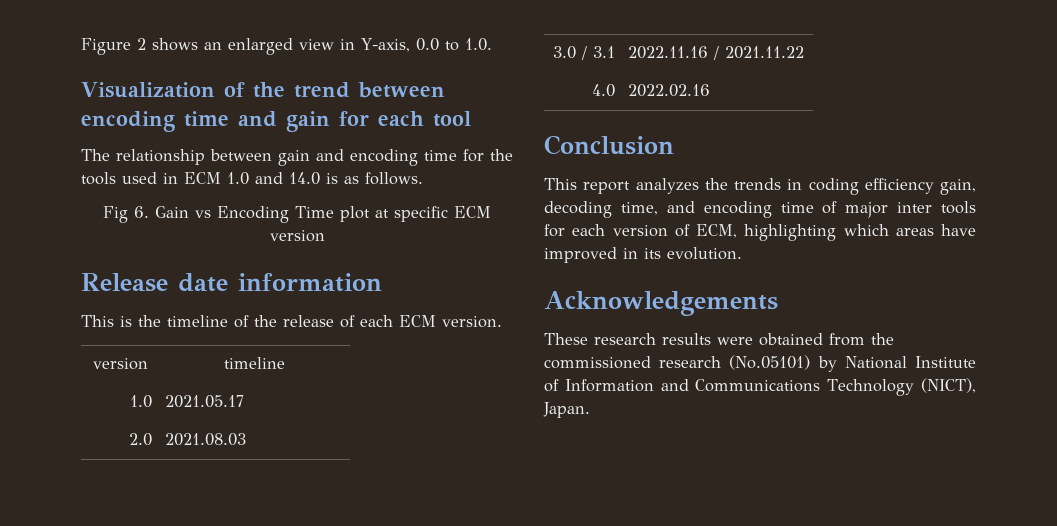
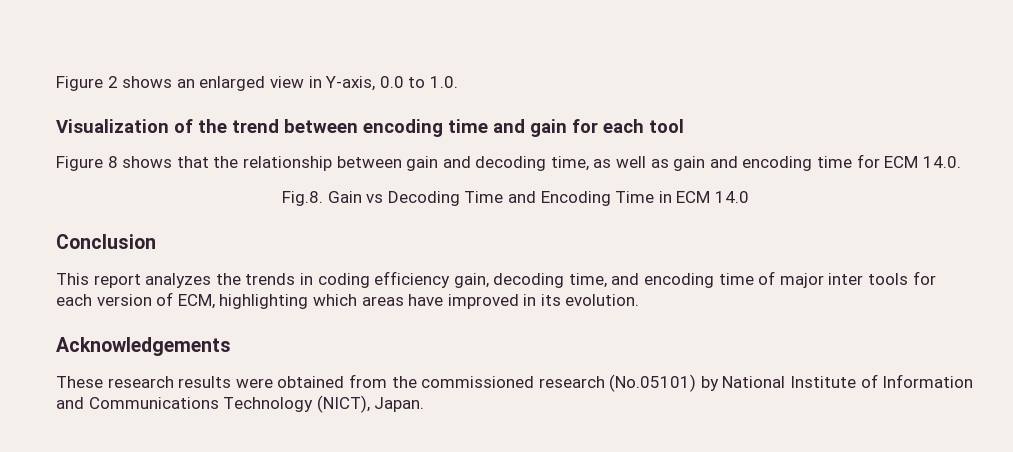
- The relationship between gain and encoding time for the tools used in ECM 1.0 and 14.0 is as follows.
- Fig 6. Gain vs Encoding Time plot at specific ECM version
- Release date information
- This is the timeline of the release of each ECM version.
- version | timeline
- 1.0 | 2021.05.17
- 2.0 | 2021.08.03
- 3.0 / 3.1 | 2022.11.16 / 2021.11.22
- 4.0 | 2022.02.16
+ Figure 8 shows that the relationship between gain and decoding time, as well as gain and encoding time for ECM 14.0.
+ Fig.8. Gain vs Decoding Time and Encoding Time in ECM 14.0

